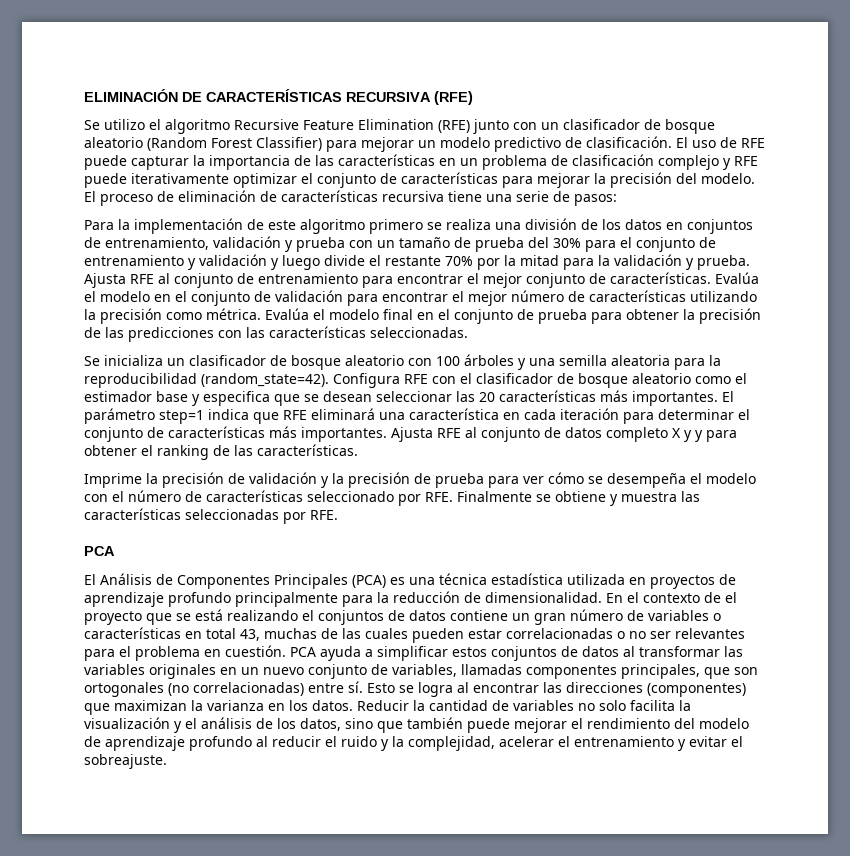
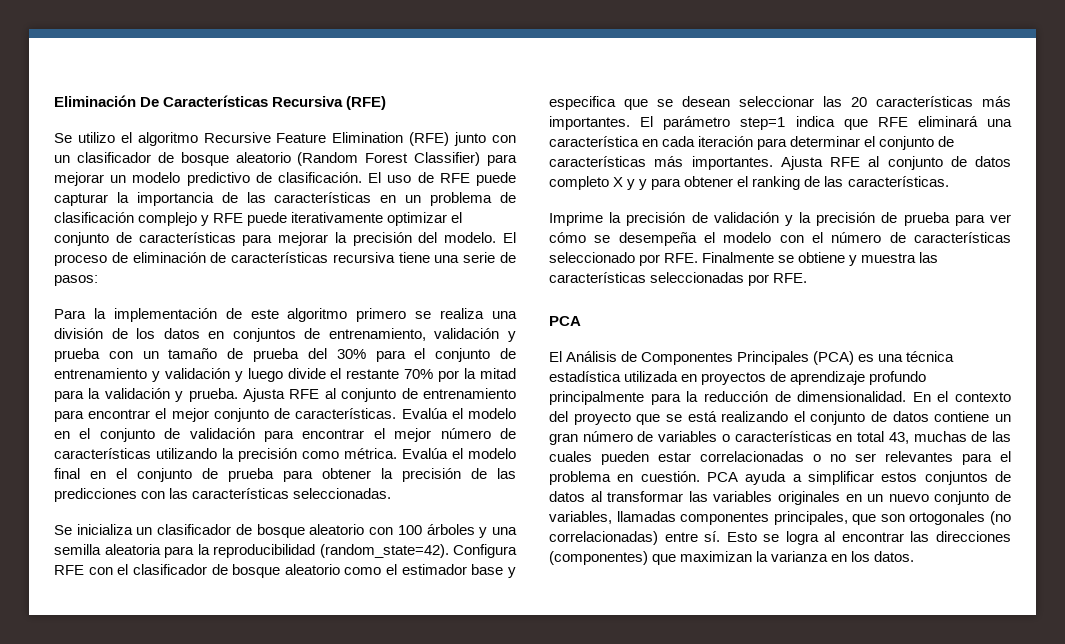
- ELIMINACIÓN DE CARACTERÍSTICAS RECURSIVA (RFE)
+ Eliminación De Características Recursiva (RFE)
- En el contexto de el proyecto que se está realizando el conjuntos de datos contiene un gran número de variables o características en total 43, muchas de las cuales pueden estar correlacionadas o no ser relevantes para el problema en cuestión.
+ En el contexto del proyecto que se está realizando el conjunto de datos contiene un gran número de variables o características en total 43, muchas de las cuales pueden estar correlacionadas o no ser relevantes para el problema en cuestión.
- Reducir la cantidad de variables no solo facilita la visualización y el análisis de los datos, sino que también puede mejorar el rendimiento del modelo de aprendizaje profundo al reducir el ruido y la complejidad, acelerar el entrenamiento y evitar el sobreajuste.

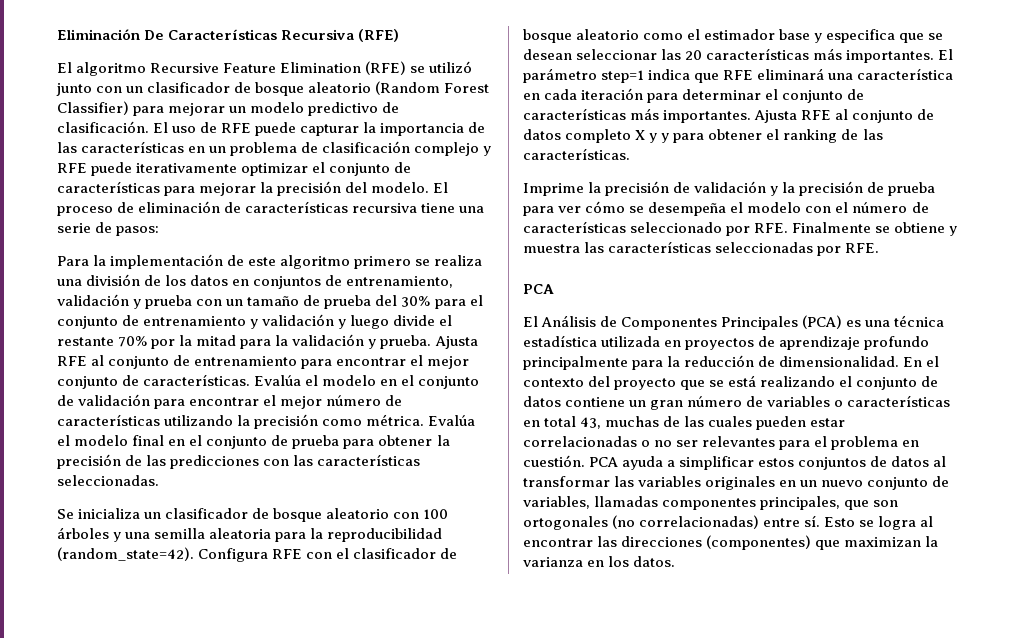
- Se utilizo el algoritmo Recursive Feature Elimination (RFE) junto con un clasificador de bosque aleatorio (Random Forest Classifier) para mejorar un modelo predictivo de clasificación.
+ El algoritmo Recursive Feature Elimination (RFE) se utilizó junto con un clasificador de bosque aleatorio (Random Forest Classifier) para mejorar un modelo predictivo de clasificación.

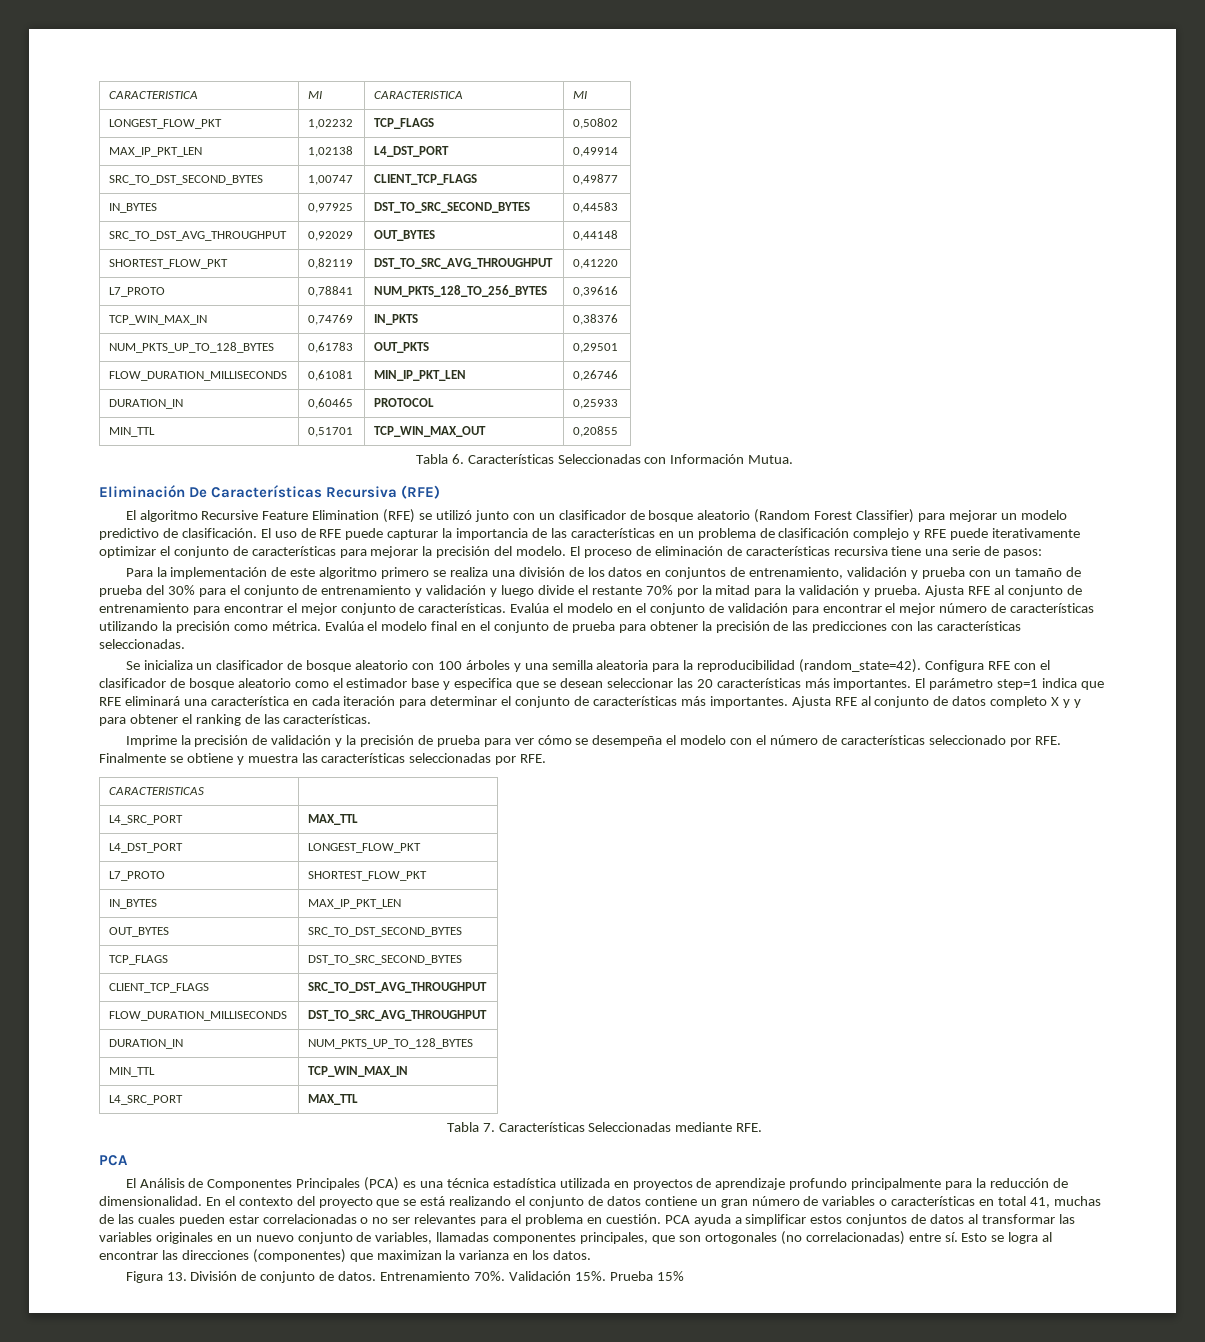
+ CARACTERISTICA | MI | CARACTERISTICA | MI
+ LONGEST_FLOW_PKT | 1,02232 | TCP_FLAGS | 0,50802
+ MAX_IP_PKT_LEN | 1,02138 | L4_DST_PORT | 0,49914
+ SRC_TO_DST_SECOND_BYTES | 1,00747 | CLIENT_TCP_FLAGS | 0,49877
+ IN_BYTES | 0,97925 | DST_TO_SRC_SECOND_BYTES | 0,44583
+ SRC_TO_DST_AVG_THROUGHPUT | 0,92029 | OUT_BYTES | 0,44148
+ SHORTEST_FLOW_PKT | 0,82119 | DST_TO_SRC_AVG_THROUGHPUT | 0,41220
+ L7_PROTO | 0,78841 | NUM_PKTS_128_TO_256_BYTES | 0,39616
+ TCP_WIN_MAX_IN | 0,74769 | IN_PKTS | 0,38376
+ NUM_PKTS_UP_TO_128_BYTES | 0,61783 | OUT_PKTS | 0,29501
+ FLOW_DURATION_MILLISECONDS | 0,61081 | MIN_IP_PKT_LEN | 0,26746
+ DURATION_IN | 0,60465 | PROTOCOL | 0,25933
+ MIN_TTL | 0,51701 | TCP_WIN_MAX_OUT | 0,20855
+ Tabla 6. Características Seleccionadas con Información Mutua.
+ CARACTERISTICAS |
+ L4_SRC_PORT | MAX_TTL
+ L4_DST_PORT | LONGEST_FLOW_PKT
+ L7_PROTO | SHORTEST_FLOW_PKT
+ IN_BYTES | MAX_IP_PKT_LEN
+ OUT_BYTES | SRC_TO_DST_SECOND_BYTES
+ TCP_FLAGS | DST_TO_SRC_SECOND_BYTES
+ CLIENT_TCP_FLAGS | SRC_TO_DST_AVG_THROUGHPUT
+ FLOW_DURATION_MILLISECONDS | DST_TO_SRC_AVG_THROUGHPUT
+ DURATION_IN | NUM_PKTS_UP_TO_128_BYTES
+ MIN_TTL | TCP_WIN_MAX_IN
+ L4_SRC_PORT | MAX_TTL
+ Tabla 7. Características Seleccionadas mediante RFE.
- En el contexto del proyecto que se está realizando el conjunto de datos contiene un gran número de variables o características en total 43, muchas de las cuales pueden estar correlacionadas o no ser relevantes para el problema en cuestión.
+ En el contexto del proyecto que se está realizando el conjunto de datos contiene un gran número de variables o características en total 41, muchas de las cuales pueden estar correlacionadas o no ser relevantes para el problema en cuestión.
+ Figura 13. División de conjunto de datos. Entrenamiento 70%. Validación 15%. Prueba 15%

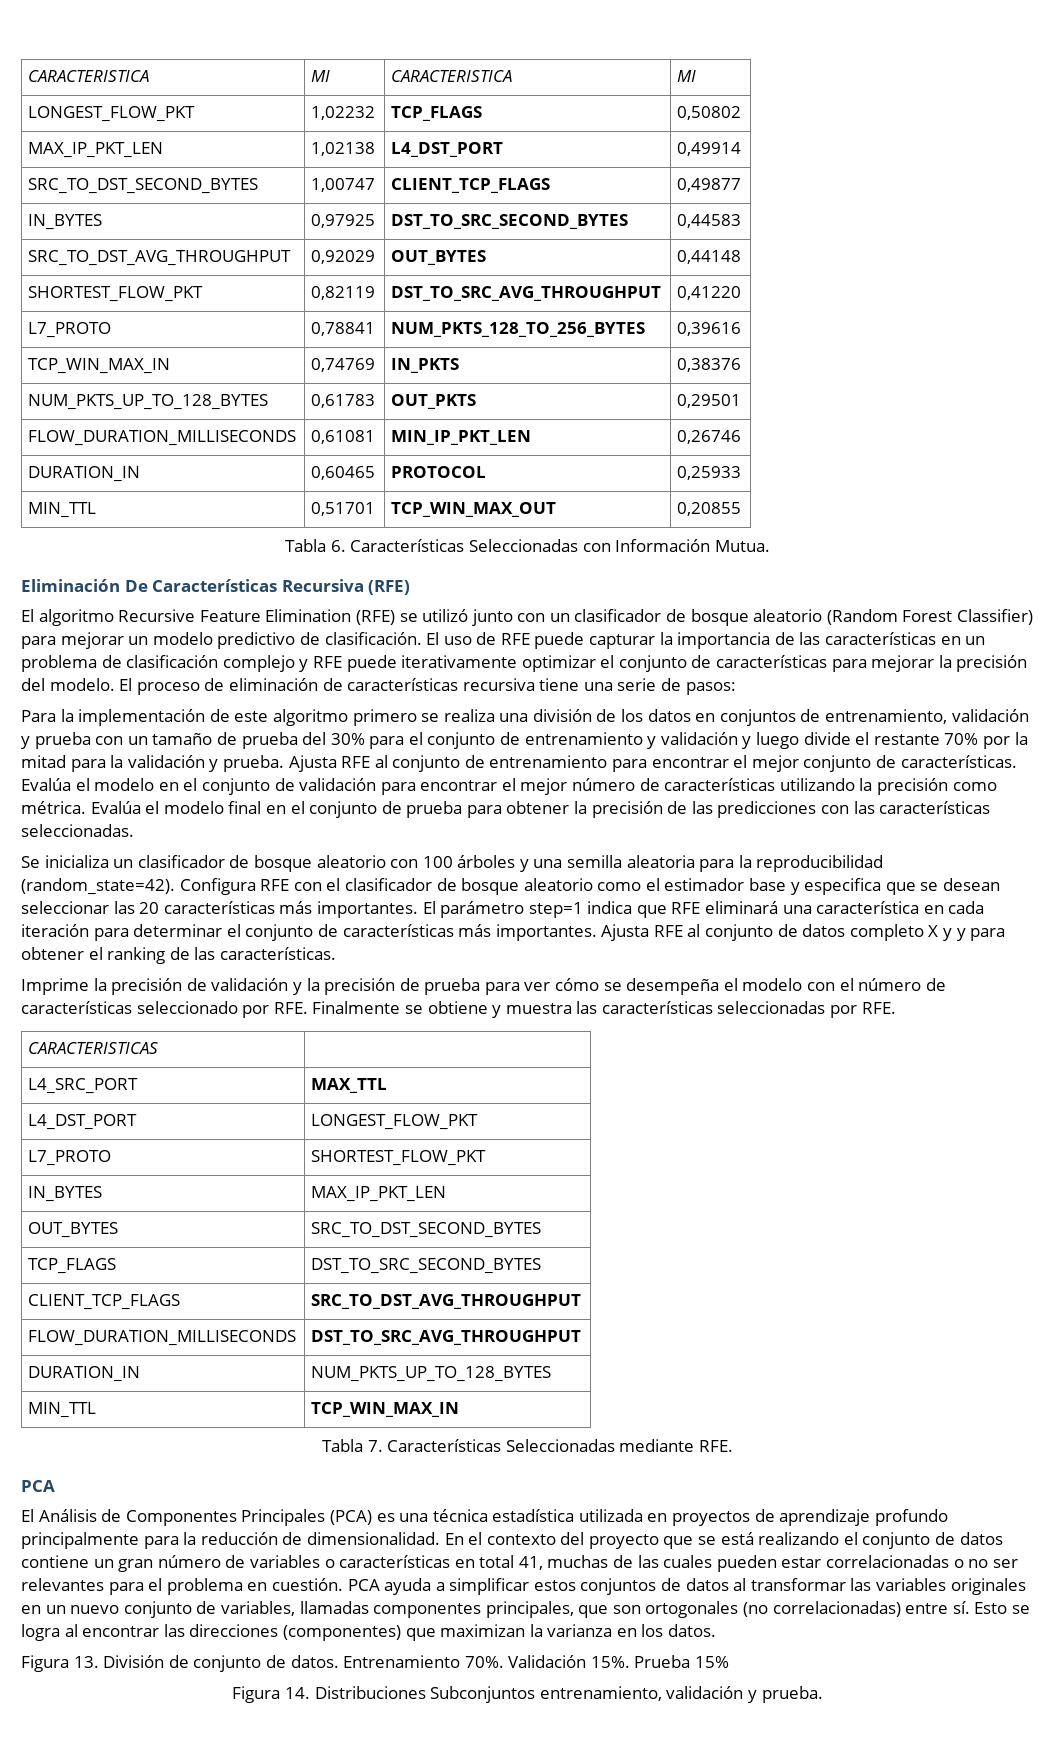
  MIN_TTL | TCP_WIN_MAX_IN
- L4_SRC_PORT | MAX_TTL
+ Figura 14. Distribuciones Subconjuntos entrenamiento, validación y prueba.

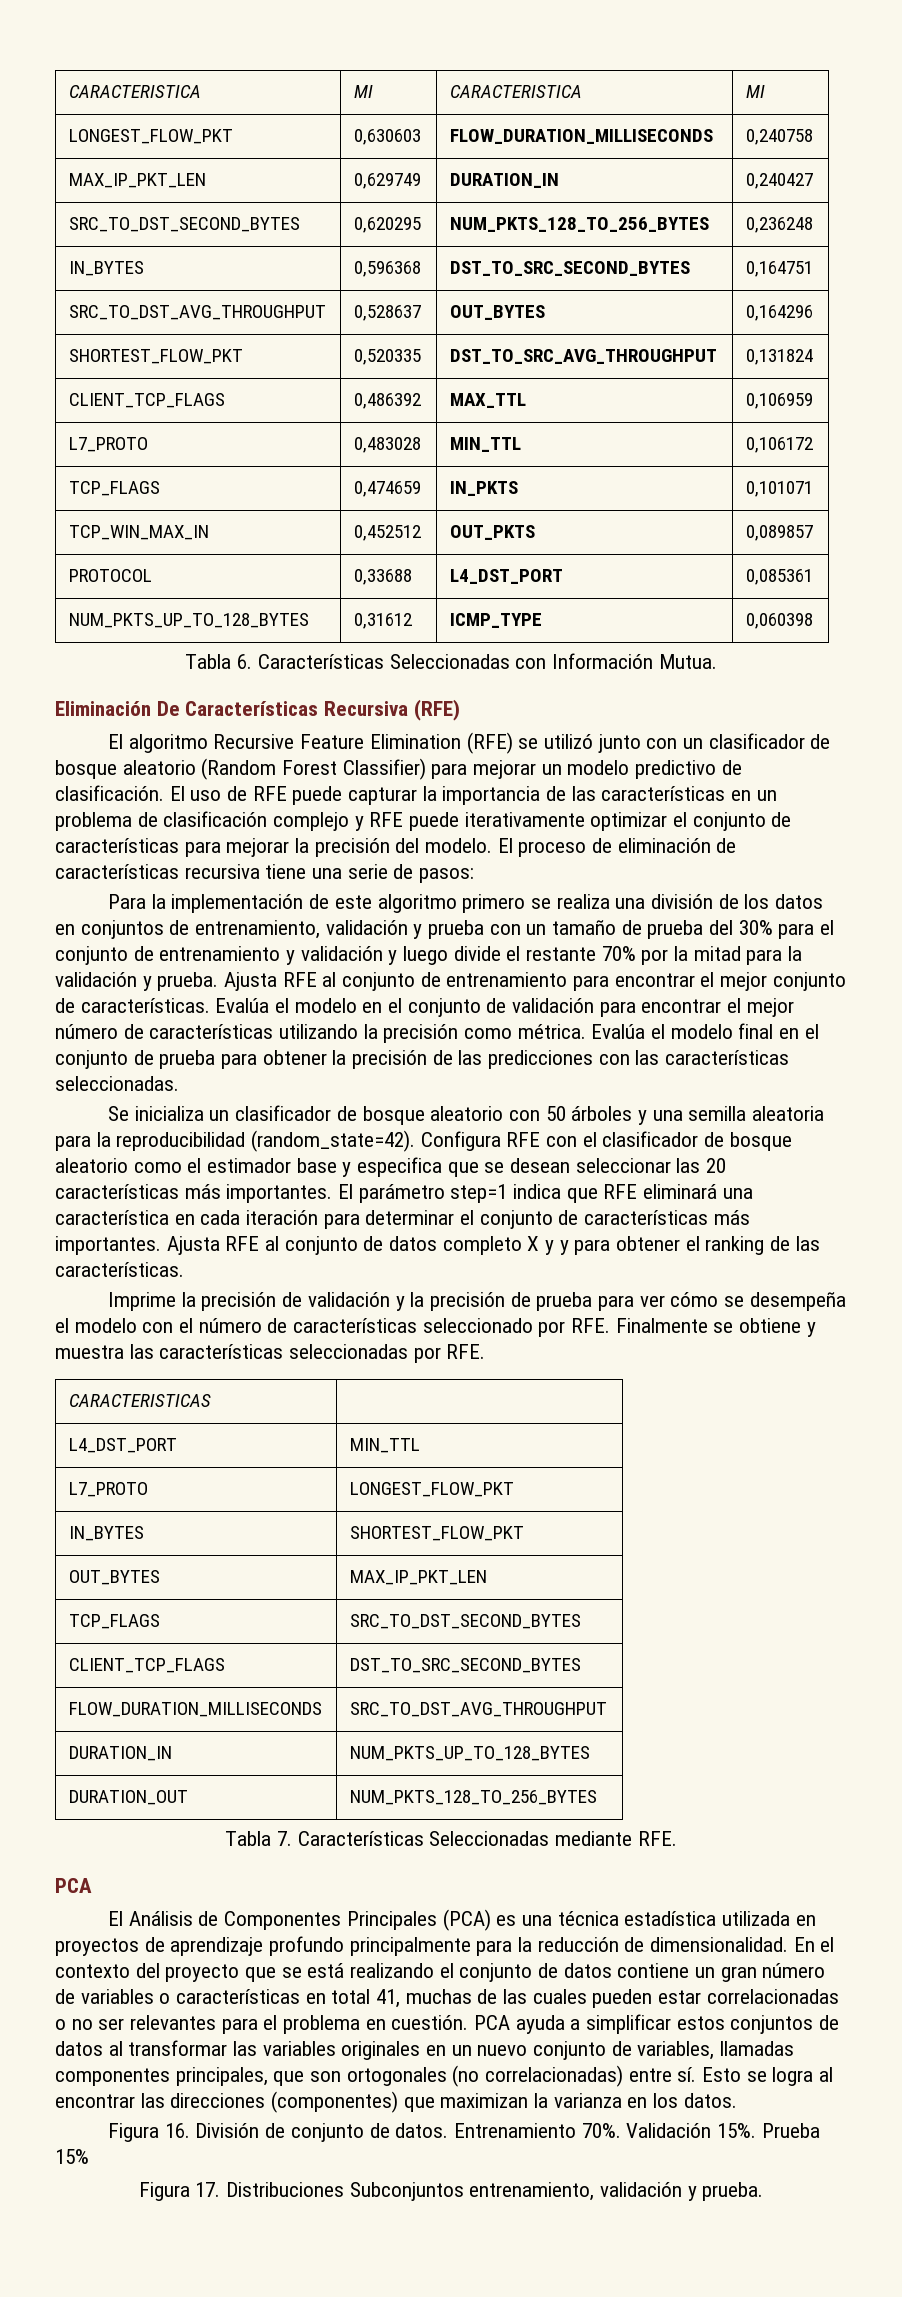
- LONGEST_FLOW_PKT | 1,02232 | TCP_FLAGS | 0,50802
- MAX_IP_PKT_LEN | 1,02138 | L4_DST_PORT | 0,49914
- SRC_TO_DST_SECOND_BYTES | 1,00747 | CLIENT_TCP_FLAGS | 0,49877
- IN_BYTES | 0,97925 | DST_TO_SRC_SECOND_BYTES | 0,44583
- SRC_TO_DST_AVG_THROUGHPUT | 0,92029 | OUT_BYTES | 0,44148
- SHORTEST_FLOW_PKT | 0,82119 | DST_TO_SRC_AVG_THROUGHPUT | 0,41220
- L7_PROTO | 0,78841 | NUM_PKTS_128_TO_256_BYTES | 0,39616
- TCP_WIN_MAX_IN | 0,74769 | IN_PKTS | 0,38376
- NUM_PKTS_UP_TO_128_BYTES | 0,61783 | OUT_PKTS | 0,29501
- FLOW_DURATION_MILLISECONDS | 0,61081 | MIN_IP_PKT_LEN | 0,26746
- DURATION_IN | 0,60465 | PROTOCOL | 0,25933
- MIN_TTL | 0,51701 | TCP_WIN_MAX_OUT | 0,20855
+ LONGEST_FLOW_PKT | 0,630603 | FLOW_DURATION_MILLISECONDS | 0,240758
+ MAX_IP_PKT_LEN | 0,629749 | DURATION_IN | 0,240427
+ SRC_TO_DST_SECOND_BYTES | 0,620295 | NUM_PKTS_128_TO_256_BYTES | 0,236248
+ IN_BYTES | 0,596368 | DST_TO_SRC_SECOND_BYTES | 0,164751
+ SRC_TO_DST_AVG_THROUGHPUT | 0,528637 | OUT_BYTES | 0,164296
+ SHORTEST_FLOW_PKT | 0,520335 | DST_TO_SRC_AVG_THROUGHPUT | 0,131824
+ CLIENT_TCP_FLAGS | 0,486392 | MAX_TTL | 0,106959
+ L7_PROTO | 0,483028 | MIN_TTL | 0,106172
+ TCP_FLAGS | 0,474659 | IN_PKTS | 0,101071
+ TCP_WIN_MAX_IN | 0,452512 | OUT_PKTS | 0,089857
+ PROTOCOL | 0,33688 | L4_DST_PORT | 0,085361
+ NUM_PKTS_UP_TO_128_BYTES | 0,31612 | ICMP_TYPE | 0,060398
- Se inicializa un clasificador de bosque aleatorio con 100 árboles y una semilla aleatoria para la reproducibilidad (random_state=42).
+ Se inicializa un clasificador de bosque aleatorio con 50 árboles y una semilla aleatoria para la reproducibilidad (random_state=42).
- L4_SRC_PORT | MAX_TTL
- L4_DST_PORT | LONGEST_FLOW_PKT
+ L4_DST_PORT | MIN_TTL
+ L7_PROTO | LONGEST_FLOW_PKT
- L7_PROTO | SHORTEST_FLOW_PKT
+ IN_BYTES | SHORTEST_FLOW_PKT
- IN_BYTES | MAX_IP_PKT_LEN
+ OUT_BYTES | MAX_IP_PKT_LEN
- OUT_BYTES | SRC_TO_DST_SECOND_BYTES
+ TCP_FLAGS | SRC_TO_DST_SECOND_BYTES
- TCP_FLAGS | DST_TO_SRC_SECOND_BYTES
+ CLIENT_TCP_FLAGS | DST_TO_SRC_SECOND_BYTES
- CLIENT_TCP_FLAGS | SRC_TO_DST_AVG_THROUGHPUT
- FLOW_DURATION_MILLISECONDS | DST_TO_SRC_AVG_THROUGHPUT
+ FLOW_DURATION_MILLISECONDS | SRC_TO_DST_AVG_THROUGHPUT
- MIN_TTL | TCP_WIN_MAX_IN
+ DURATION_OUT | NUM_PKTS_128_TO_256_BYTES
- Figura 13. División de conjunto de datos.
+ Figura 16. División de conjunto de datos.
- Figura 14. Distribuciones Subconjuntos entrenamiento, validación y prueba.
+ Figura 17. Distribuciones Subconjuntos entrenamiento, validación y prueba.

